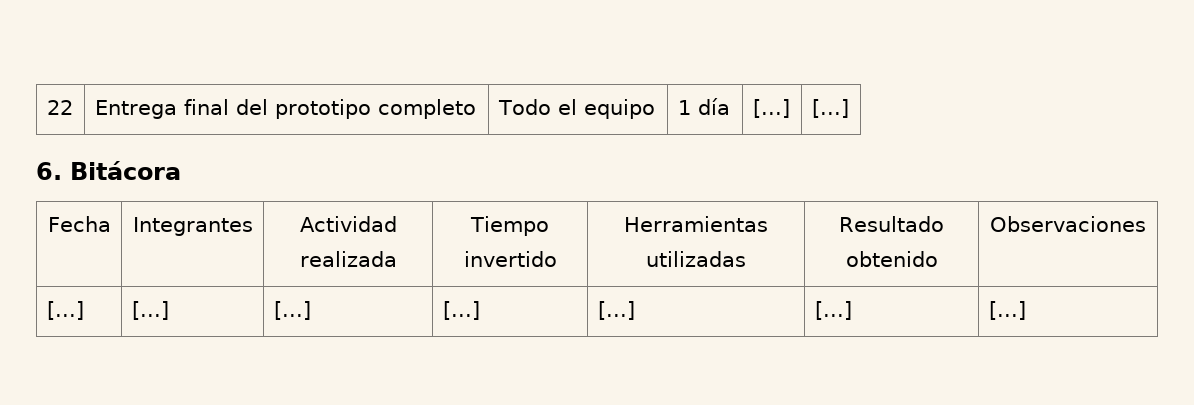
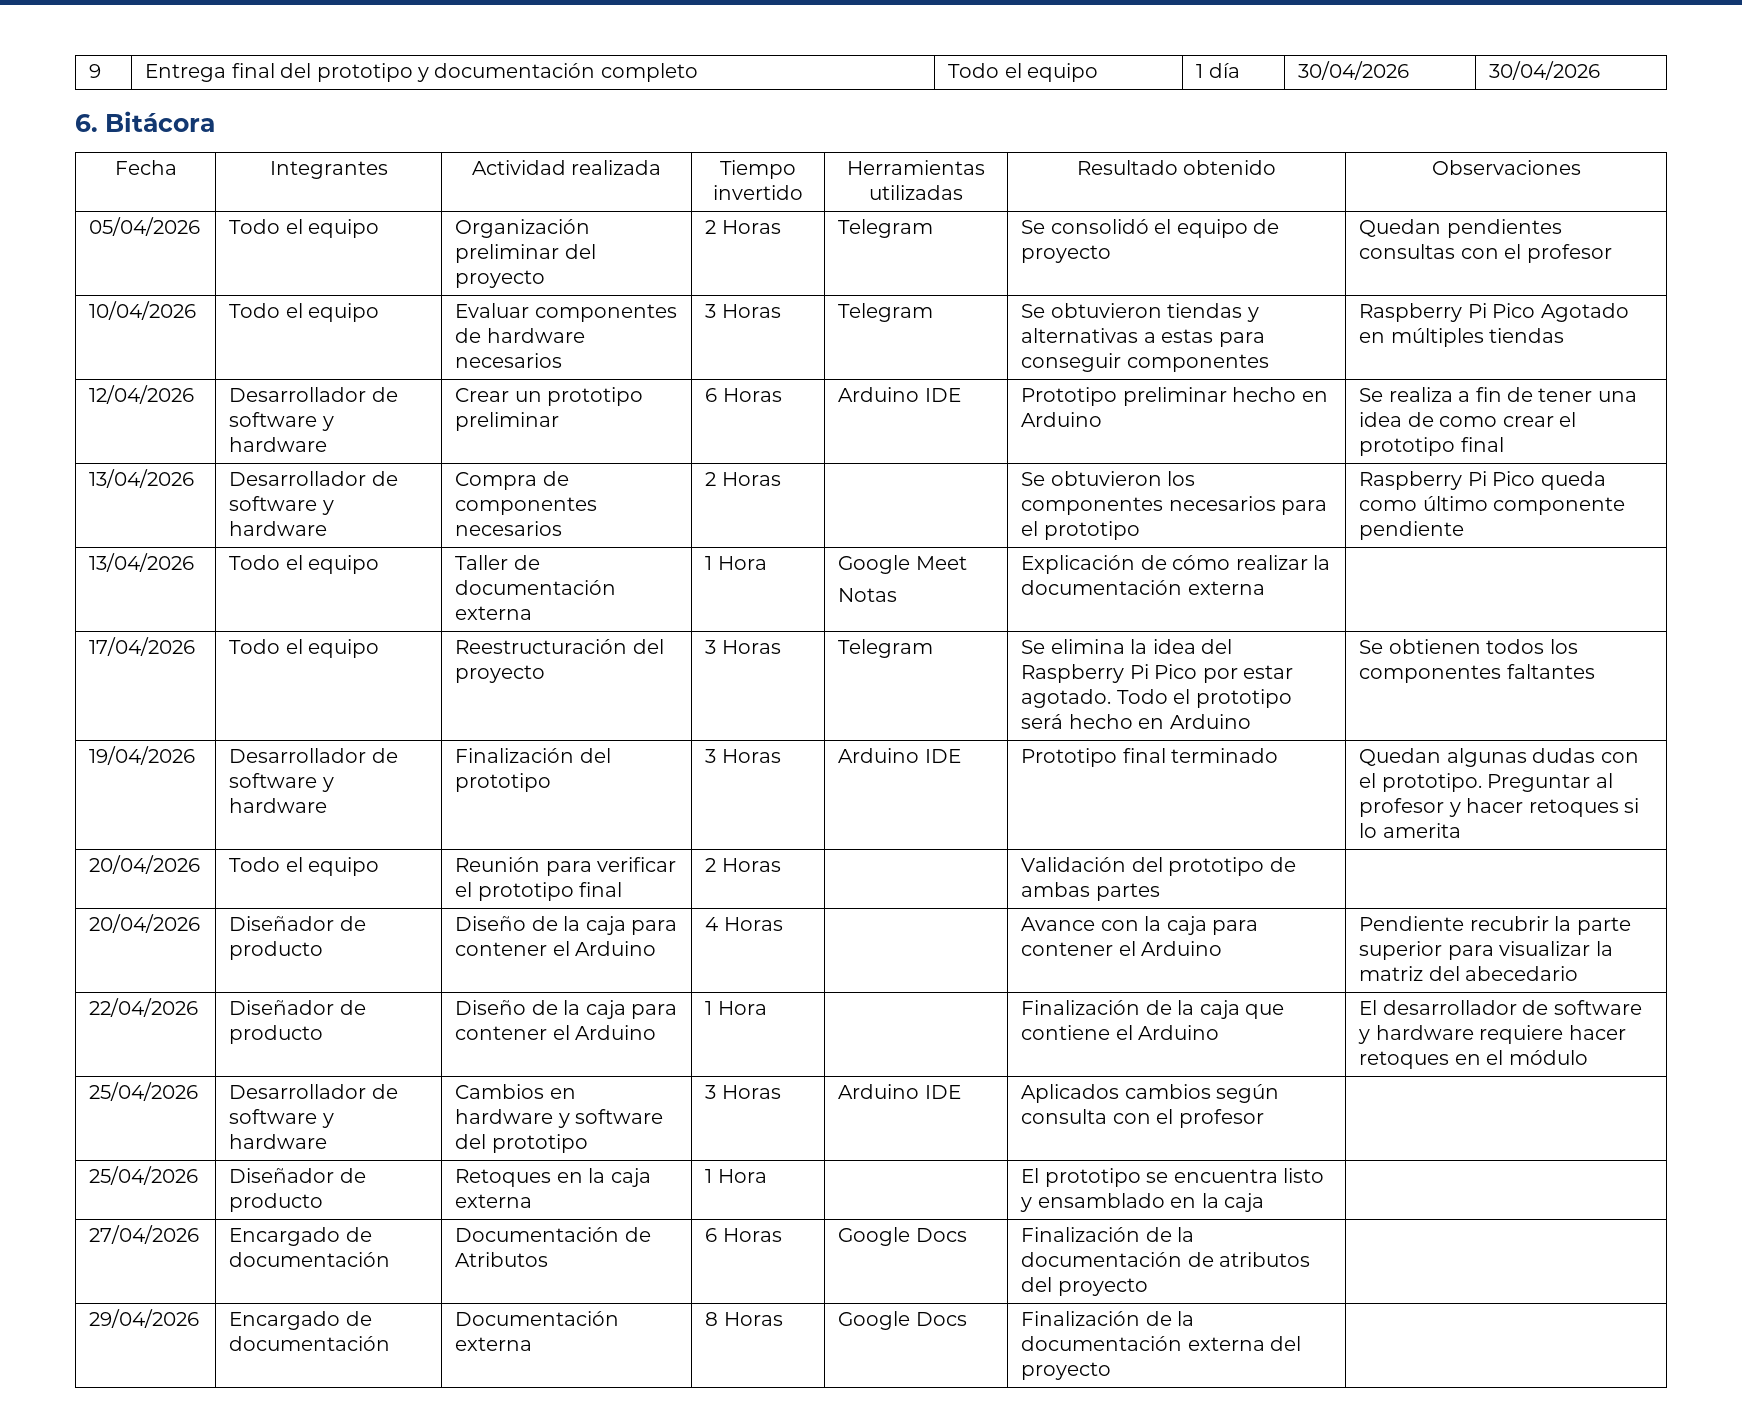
- 22 | Entrega final del prototipo completo | Todo el equipo | 1 día | [...] | [...]
+ 9 | Entrega final del prototipo y documentación completo | Todo el equipo | 1 día | 30/04/2026 | 30/04/2026
- [...] | [...] | [...] | [...] | [...] | [...] | [...]
+ 05/04/2026 | Todo el equipo | Organización preliminar del proyecto | 2 Horas | Telegram | Se consolidó el equipo de proyecto | Quedan pendientes consultas con el profesor
+ 10/04/2026 | Todo el equipo | Evaluar componentes de hardware necesarios | 3 Horas | Telegram | Se obtuvieron tiendas y alternativas a estas para conseguir componentes | Raspberry Pi Pico Agotado en múltiples tiendas
+ 12/04/2026 | Desarrollador de software y hardware | Crear un prototipo preliminar | 6 Horas | Arduino IDE | Prototipo preliminar hecho en Arduino | Se realiza a fin de tener una idea de como crear el prototipo final
+ 13/04/2026 | Desarrollador de software y hardware | Compra de componentes necesarios | 2 Horas | | Se obtuvieron los componentes necesarios para el prototipo | Raspberry Pi Pico queda como último componente pendiente
+ 13/04/2026 | Todo el equipo | Taller de documentación externa | 1 Hora | Google Meet
+ Notas | Explicación de cómo realizar la documentación externa |
+ 17/04/2026 | Todo el equipo | Reestructuración del proyecto | 3 Horas | Telegram | Se elimina la idea del Raspberry Pi Pico por estar agotado. Todo el prototipo será hecho en Arduino | Se obtienen todos los componentes faltantes
+ 19/04/2026 | Desarrollador de software y hardware | Finalización del prototipo | 3 Horas | Arduino IDE | Prototipo final terminado | Quedan algunas dudas con el prototipo. Preguntar al profesor y hacer retoques si lo amerita
+ 20/04/2026 | Todo el equipo | Reunión para verificar el prototipo final | 2 Horas | | Validación del prototipo de ambas partes |
+ 20/04/2026 | Diseñador de producto | Diseño de la caja para contener el Arduino | 4 Horas | | Avance con la caja para contener el Arduino | Pendiente recubrir la parte superior para visualizar la matriz del abecedario
+ 22/04/2026 | Diseñador de producto | Diseño de la caja para contener el Arduino | 1 Hora | | Finalización de la caja que contiene el Arduino | El desarrollador de software y hardware requiere hacer retoques en el módulo
+ 25/04/2026 | Desarrollador de software y hardware | Cambios en hardware y software del prototipo | 3 Horas | Arduino IDE | Aplicados cambios según consulta con el profesor |
+ 25/04/2026 | Diseñador de producto | Retoques en la caja externa | 1 Hora | | El prototipo se encuentra listo y ensamblado en la caja |
+ 27/04/2026 | Encargado de documentación | Documentación de Atributos | 6 Horas | Google Docs | Finalización de la documentación de atributos del proyecto |
+ 29/04/2026 | Encargado de documentación | Documentación externa | 8 Horas | Google Docs | Finalización de la documentación externa del proyecto |

